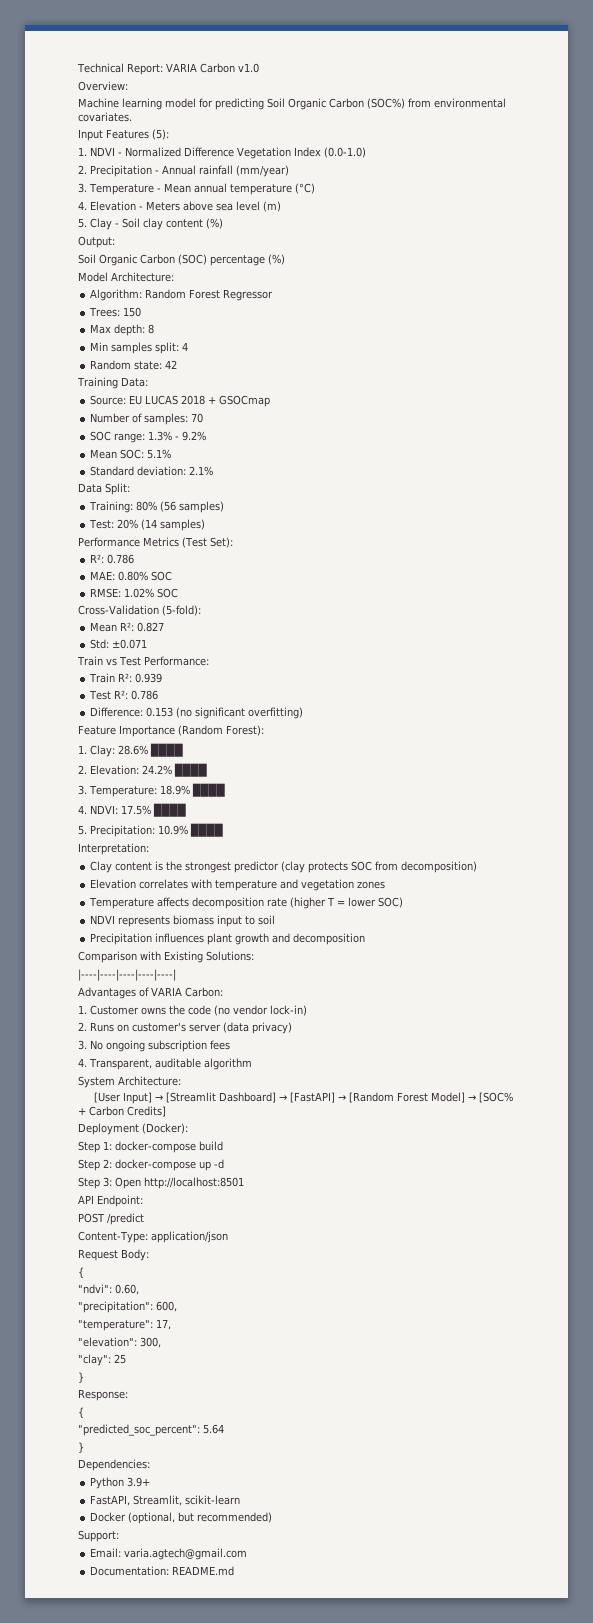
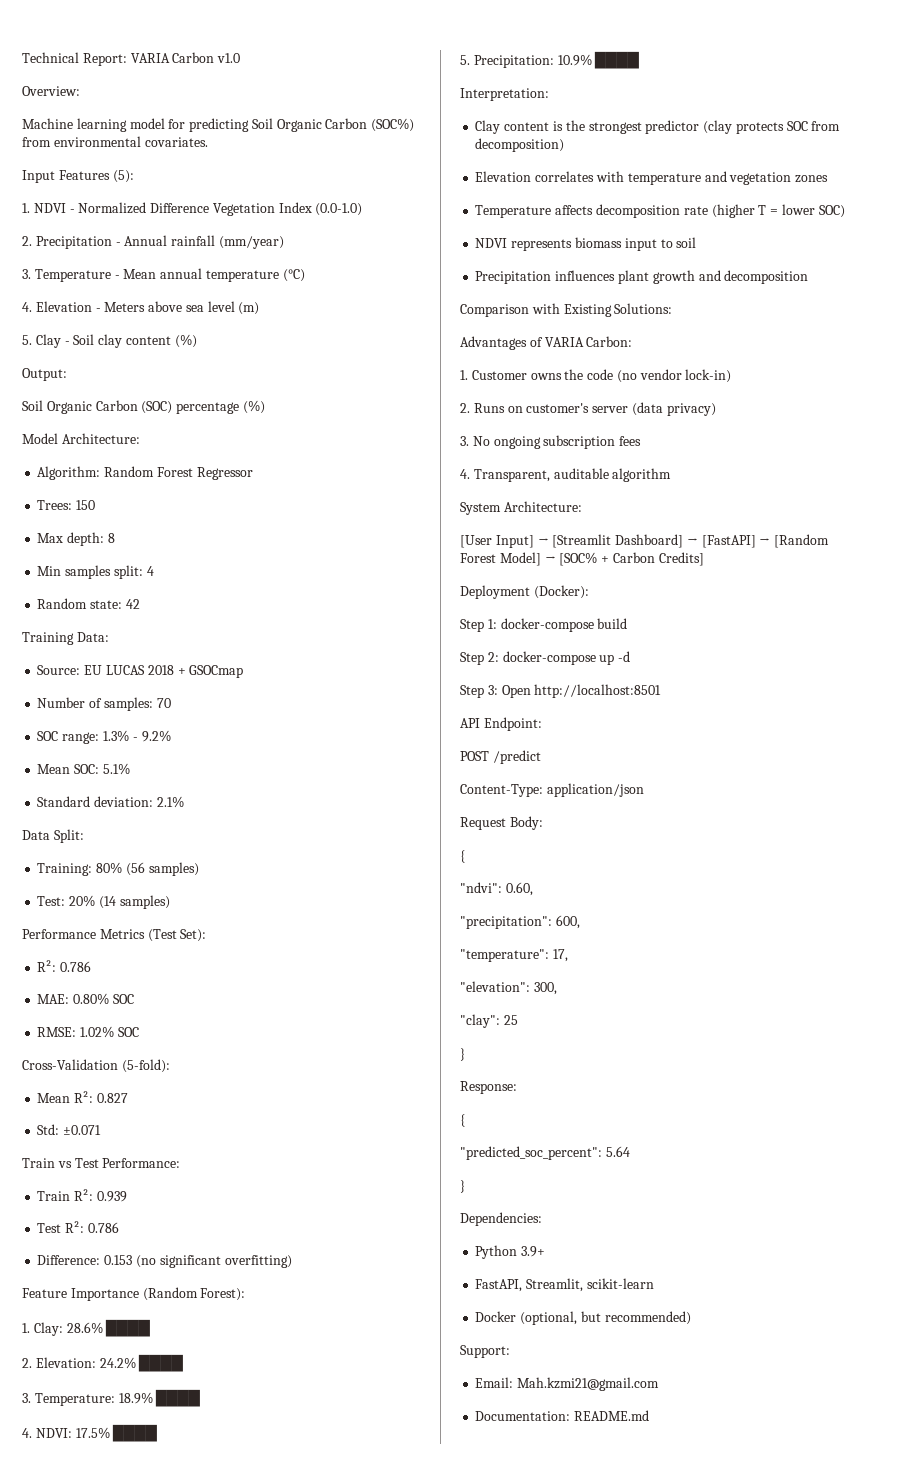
- |----|----|----|----|----|
- Email: varia.agtech@gmail.com
+ Email: Mah.kzmi21@gmail.com

